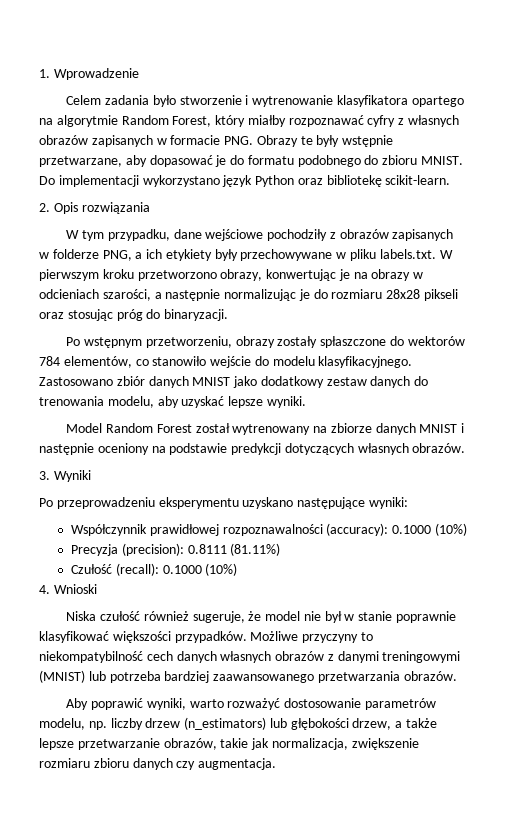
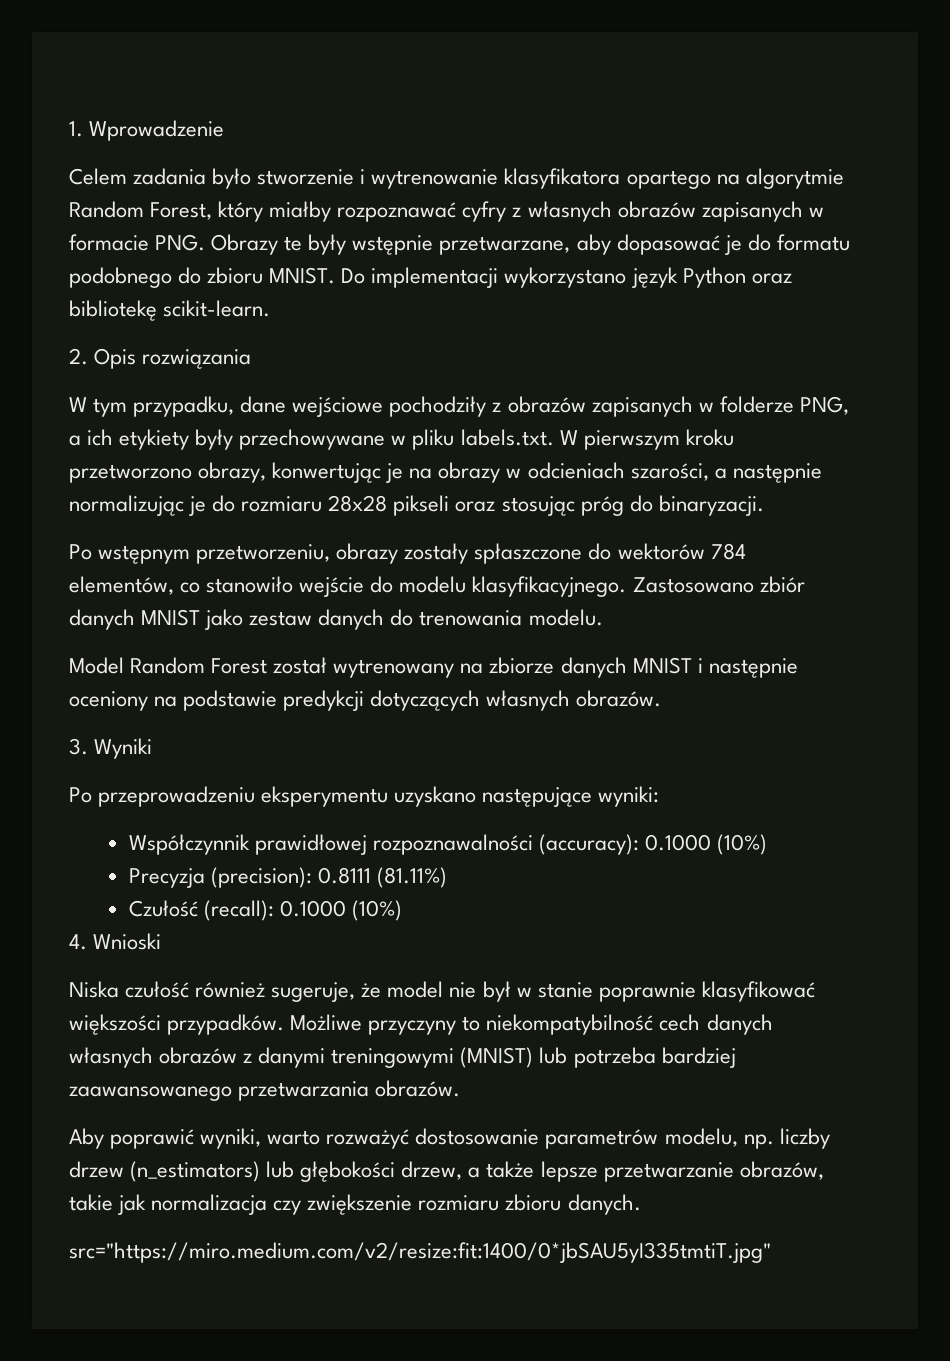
- Zastosowano zbiór danych MNIST jako dodatkowy zestaw danych do trenowania modelu, aby uzyskać lepsze wyniki.
+ Zastosowano zbiór danych MNIST jako zestaw danych do trenowania modelu.
- Aby poprawić wyniki, warto rozważyć dostosowanie parametrów modelu, np. liczby drzew (n_estimators) lub głębokości drzew, a także lepsze przetwarzanie obrazów, takie jak normalizacja, zwiększenie rozmiaru zbioru danych czy augmentacja.
+ Aby poprawić wyniki, warto rozważyć dostosowanie parametrów modelu, np. liczby drzew (n_estimators) lub głębokości drzew, a także lepsze przetwarzanie obrazów, takie jak normalizacja czy zwiększenie rozmiaru zbioru danych.
+ src="https://miro.medium.com/v2/resize:fit:1400/0*jbSAU5yI335tmtiT.jpg"

